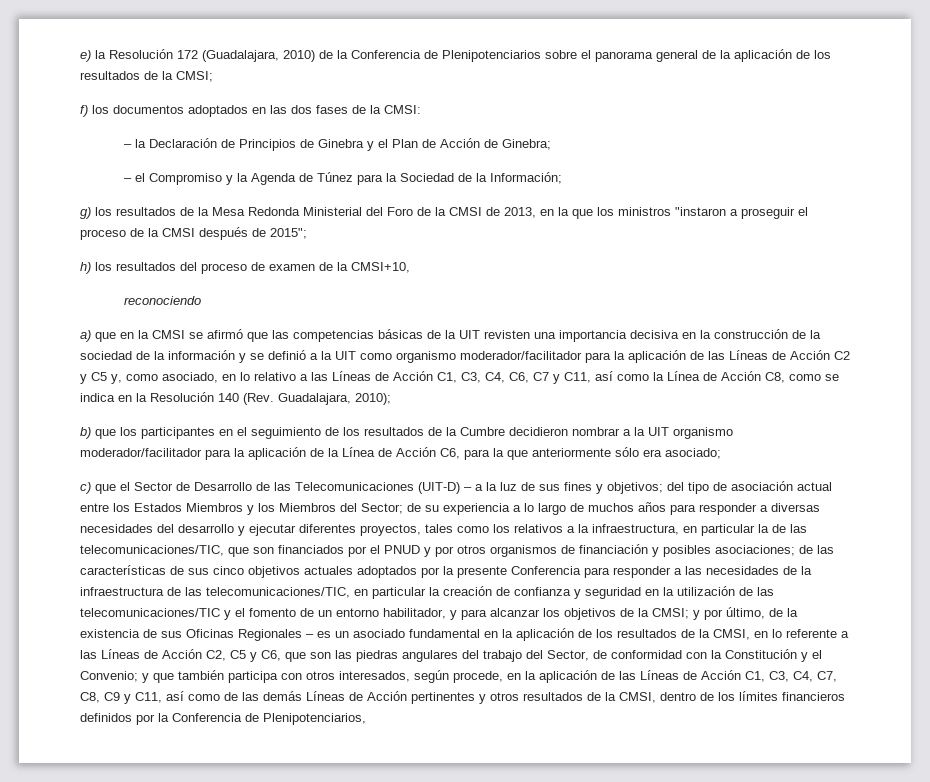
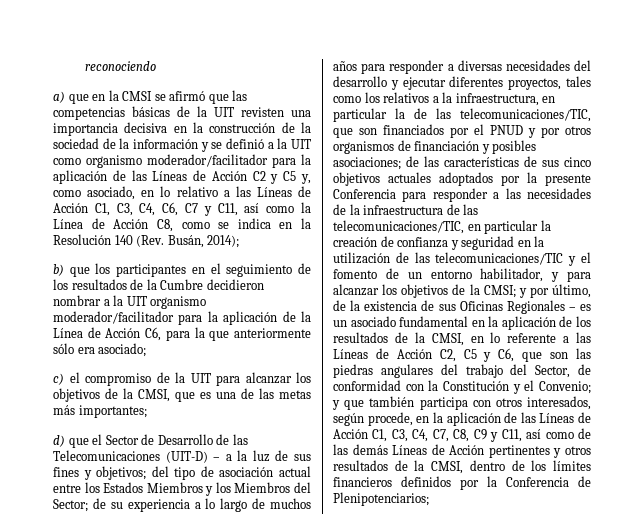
- e) la Resolución 172 (Guadalajara, 2010) de la Conferencia de Plenipotenciarios sobre el panorama general de la aplicación de los resultados de la CMSI;
- f) los documentos adoptados en las dos fases de la CMSI:
- – la Declaración de Principios de Ginebra y el Plan de Acción de Ginebra;
- – el Compromiso y la Agenda de Túnez para la Sociedad de la Información;
- g) los resultados de la Mesa Redonda Ministerial del Foro de la CMSI de 2013, en la que los ministros "instaron a proseguir el proceso de la CMSI después de 2015";
- h) los resultados del proceso de examen de la CMSI+10,
- a) que en la CMSI se afirmó que las competencias básicas de la UIT revisten una importancia decisiva en la construcción de la sociedad de la información y se definió a la UIT como organismo moderador/facilitador para la aplicación de las Líneas de Acción C2 y C5 y, como asociado, en lo relativo a las Líneas de Acción C1, C3, C4, C6, C7 y C11, así como la Línea de Acción C8, como se indica en la Resolución 140 (Rev. Guadalajara, 2010);
+ a) que en la CMSI se afirmó que las competencias básicas de la UIT revisten una importancia decisiva en la construcción de la sociedad de la información y se definió a la UIT como organismo moderador/facilitador para la aplicación de las Líneas de Acción C2 y C5 y, como asociado, en lo relativo a las Líneas de Acción C1, C3, C4, C6, C7 y C11, así como la Línea de Acción C8, como se indica en la Resolución 140 (Rev. Busán, 2014);
- c) que el Sector de Desarrollo de las Telecomunicaciones (UIT-D) – a la luz de sus fines y objetivos;
+ c) el compromiso de la UIT para alcanzar los objetivos de la CMSI, que es una de las metas más importantes;
+ d) que el Sector de Desarrollo de las Telecomunicaciones (UIT-D) – a la luz de sus fines y objetivos;
- y que también participa con otros interesados, según procede, en la aplicación de las Líneas de Acción C1, C3, C4, C7, C8, C9 y C11, así como de las demás Líneas de Acción pertinentes y otros resultados de la CMSI, dentro de los límites financieros definidos por la Conferencia de Plenipotenciarios,
+ y que también participa con otros interesados, según procede, en la aplicación de las Líneas de Acción C1, C3, C4, C7, C8, C9 y C11, así como de las demás Líneas de Acción pertinentes y otros resultados de la CMSI, dentro de los límites financieros definidos por la Conferencia de Plenipotenciarios;

